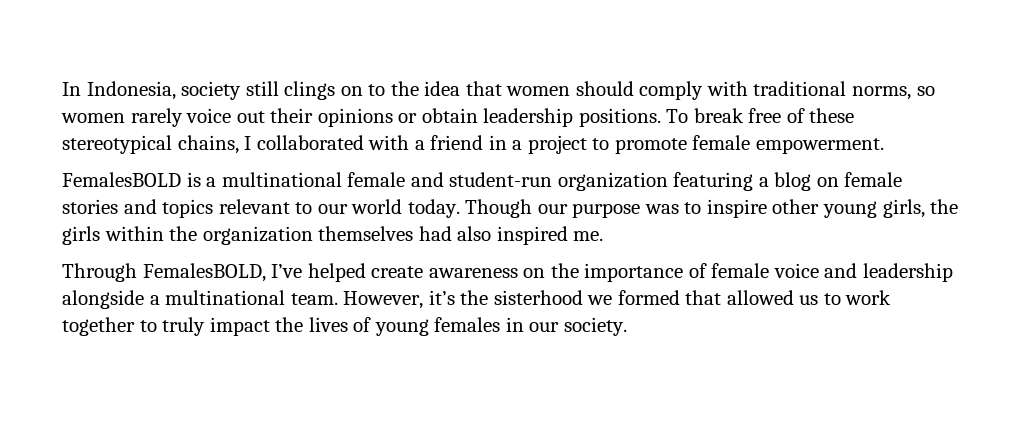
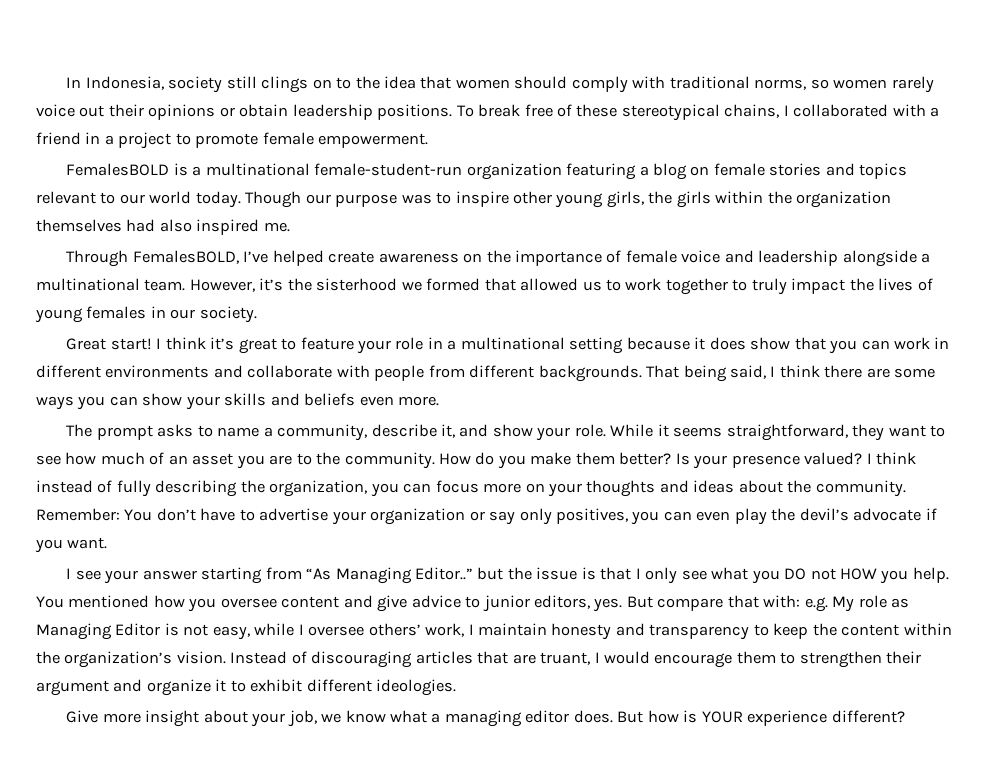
- FemalesBOLD is a multinational female and student-run organization featuring a blog on female stories and topics relevant to our world today.
+ FemalesBOLD is a multinational female-student-run organization featuring a blog on female stories and topics relevant to our world today.
+ Great start! I think it’s great to feature your role in a multinational setting because it does show that you can work in different environments and collaborate with people from different backgrounds. That being said, I think there are some ways you can show your skills and beliefs even more.
+ The prompt asks to name a community, describe it, and show your role. While it seems straightforward, they want to see how much of an asset you are to the community. How do you make them better? Is your presence valued? I think instead of fully describing the organization, you can focus more on your thoughts and ideas about the community. Remember: You don’t have to advertise your organization or say only positives, you can even play the devil’s advocate if you want.
+ I see your answer starting from “As Managing Editor..” but the issue is that I only see what you DO not HOW you help. You mentioned how you oversee content and give advice to junior editors, yes. But compare that with: e.g. My role as Managing Editor is not easy, while I oversee others’ work, I maintain honesty and transparency to keep the content within the organization’s vision. Instead of discouraging articles that are truant, I would encourage them to strengthen their argument and organize it to exhibit different ideologies.
+ Give more insight about your job, we know what a managing editor does. But how is YOUR experience different?

